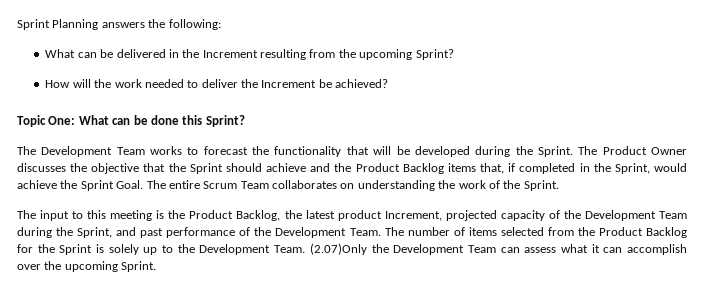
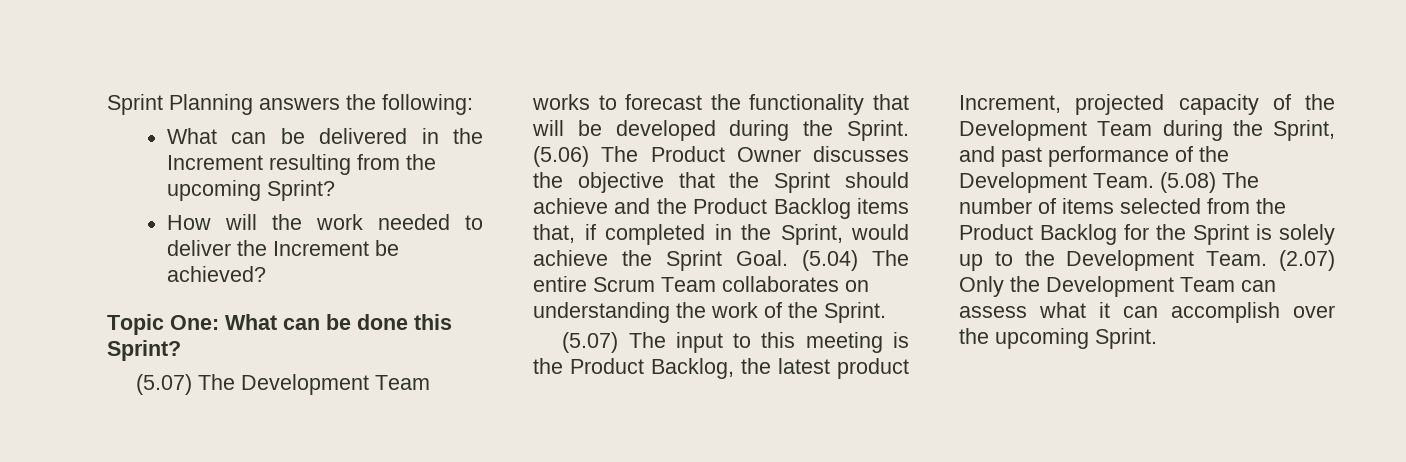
- The Development Team works to forecast the functionality that will be developed during the Sprint.
+ (5.07) The Development Team works to forecast the functionality that will be developed during the Sprint.
- The Product Owner discusses the objective that the Sprint should achieve and the Product Backlog items that, if completed in the Sprint, would achieve the Sprint Goal.
+ (5.06) The Product Owner discusses the objective that the Sprint should achieve and the Product Backlog items that, if completed in the Sprint, would achieve the Sprint Goal.
- The entire Scrum Team collaborates on understanding the work of the Sprint.
+ (5.04) The entire Scrum Team collaborates on understanding the work of the Sprint.
- The input to this meeting is the Product Backlog, the latest product Increment, projected capacity of the Development Team during the Sprint, and past performance of the Development Team.
+ (5.07) The input to this meeting is the Product Backlog, the latest product Increment, projected capacity of the Development Team during the Sprint, and past performance of the Development Team.
- The number of items selected from the Product Backlog for the Sprint is solely up to the Development Team.
+ (5.08) The number of items selected from the Product Backlog for the Sprint is solely up to the Development Team.
- (2.07)Only the Development Team can assess what it can accomplish over the upcoming Sprint.
+ (2.07) Only the Development Team can assess what it can accomplish over the upcoming Sprint.

